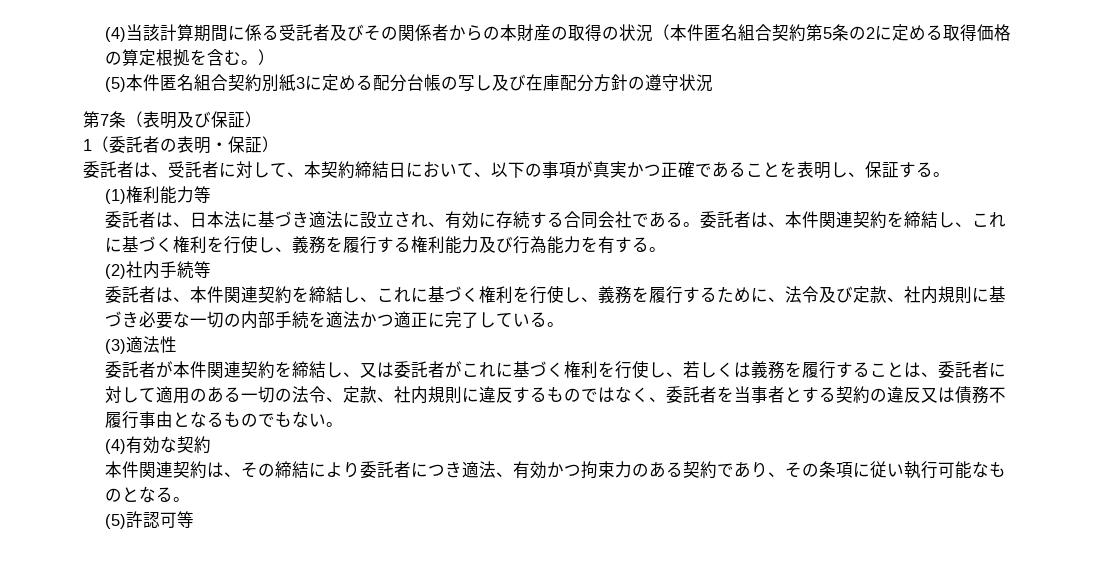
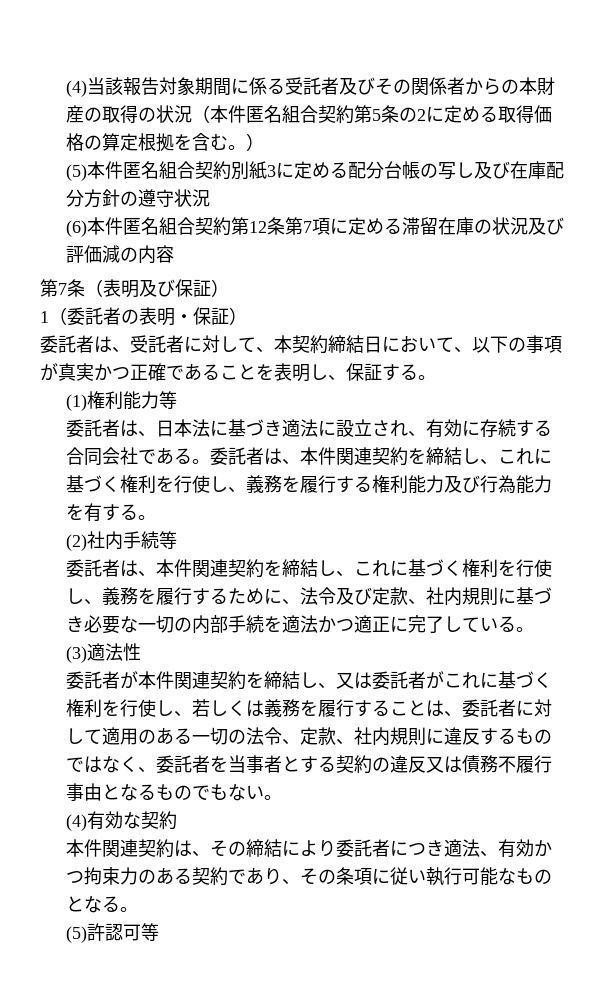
- (4)当該計算期間に係る受託者及びその関係者からの本財産の取得の状況（本件匿名組合契約第5条の2に定める取得価格の算定根拠を含む。）
+ (4)当該報告対象期間に係る受託者及びその関係者からの本財産の取得の状況（本件匿名組合契約第5条の2に定める取得価格の算定根拠を含む。）
+ (6)本件匿名組合契約第12条第7項に定める滞留在庫の状況及び評価減の内容

